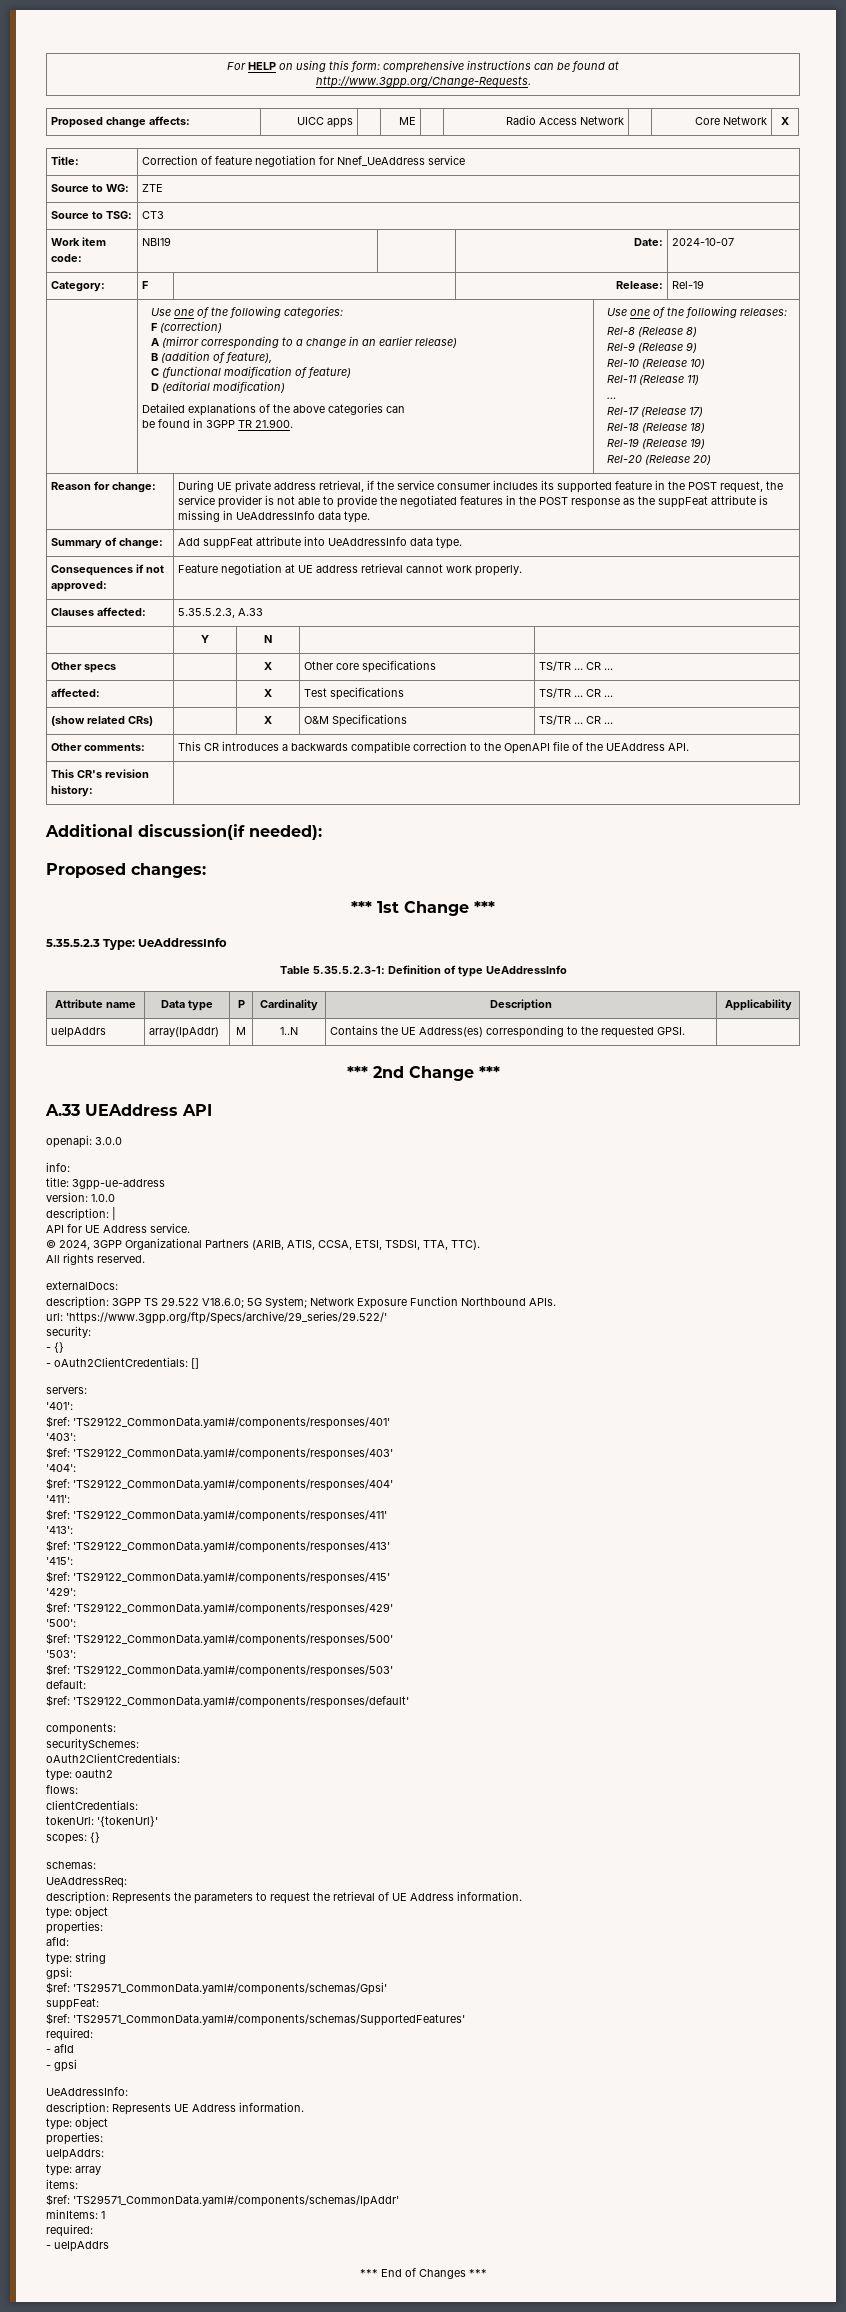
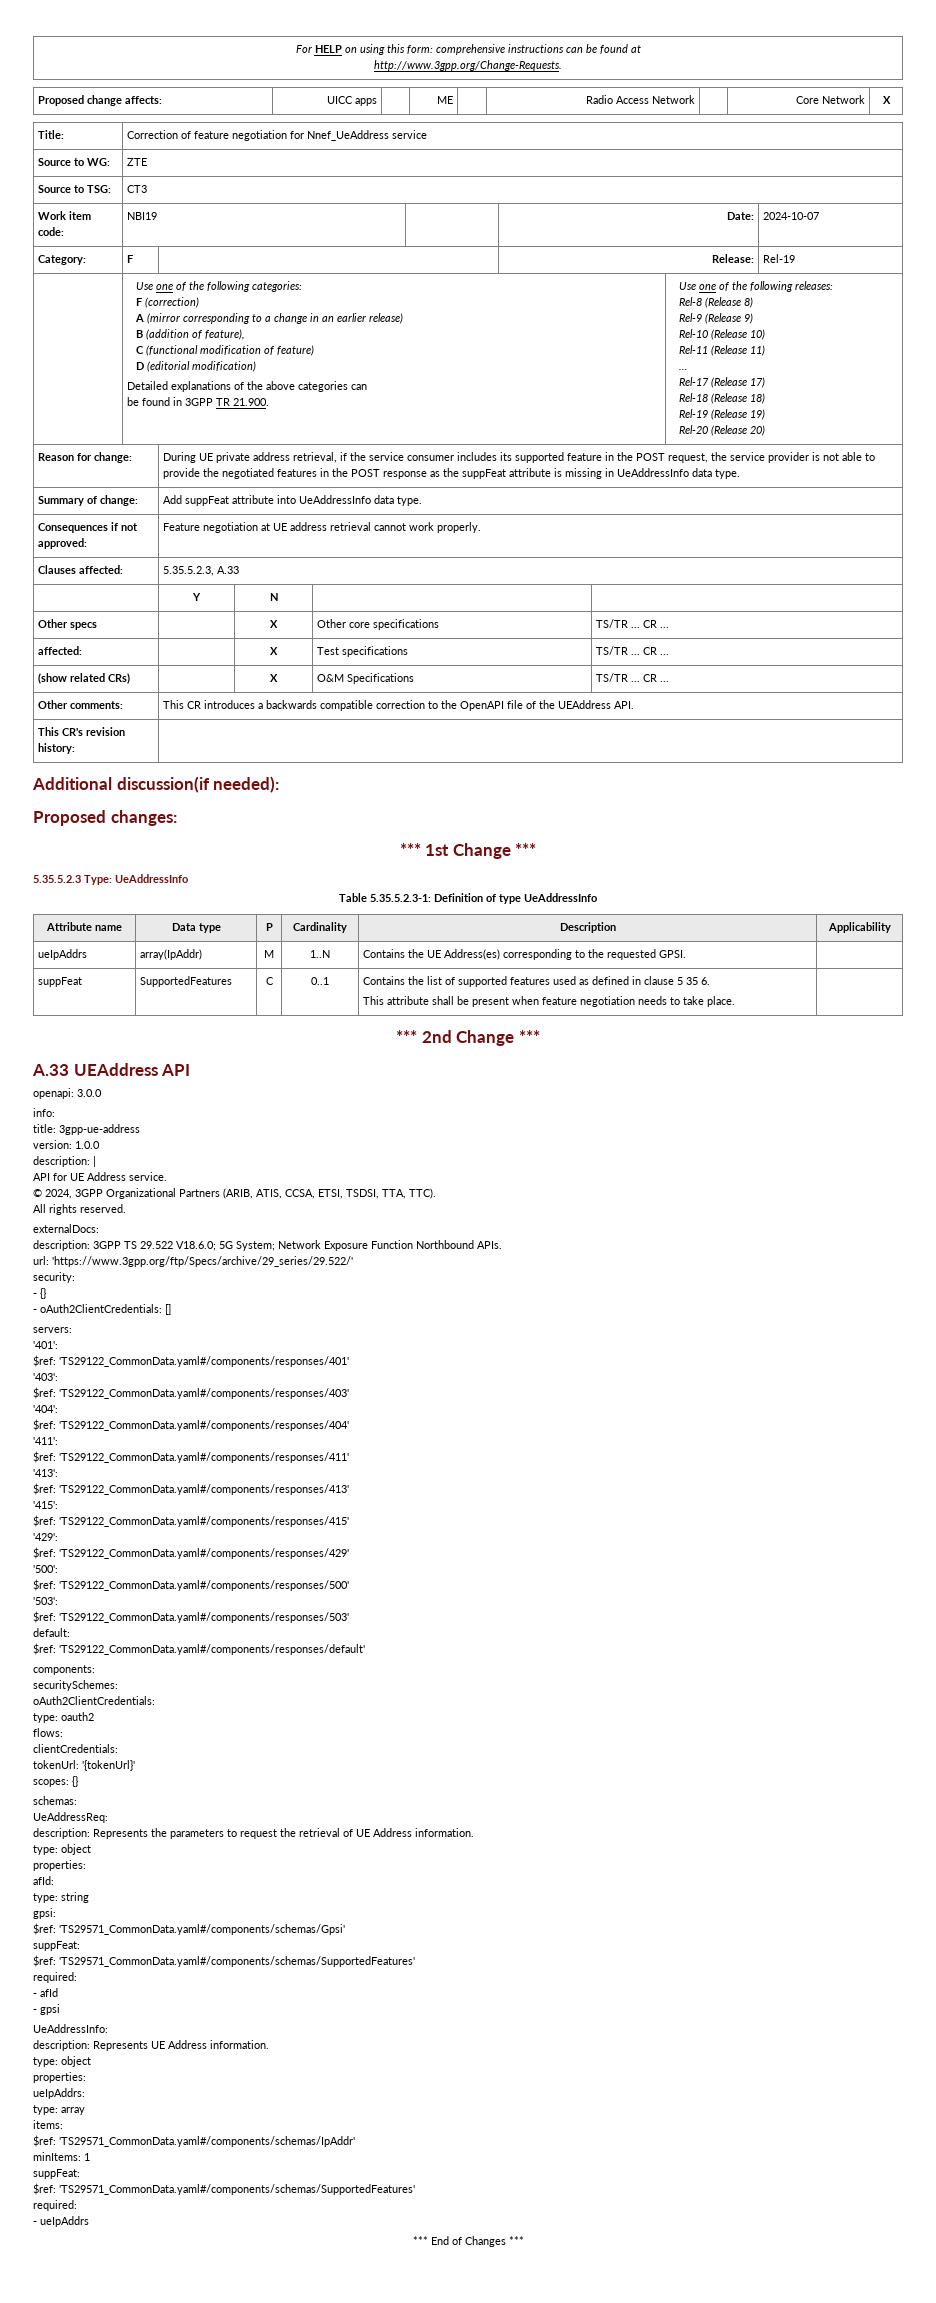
+ suppFeat | SupportedFeatures | C | 0..1 | Contains the list of supported features used as defined in clause 5 35 6.
+ This attribute shall be present when feature negotiation needs to take place. |
  minItems: 1
+ suppFeat:
+ $ref: 'TS29571_CommonData.yaml#/components/schemas/SupportedFeatures'

